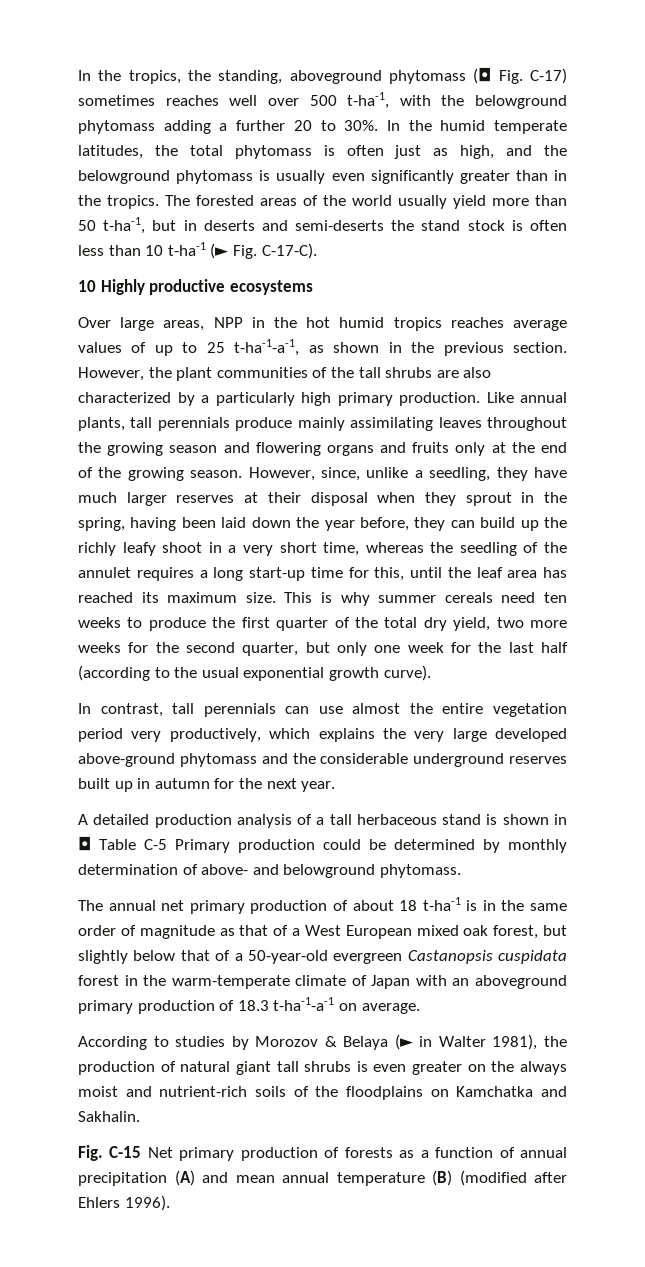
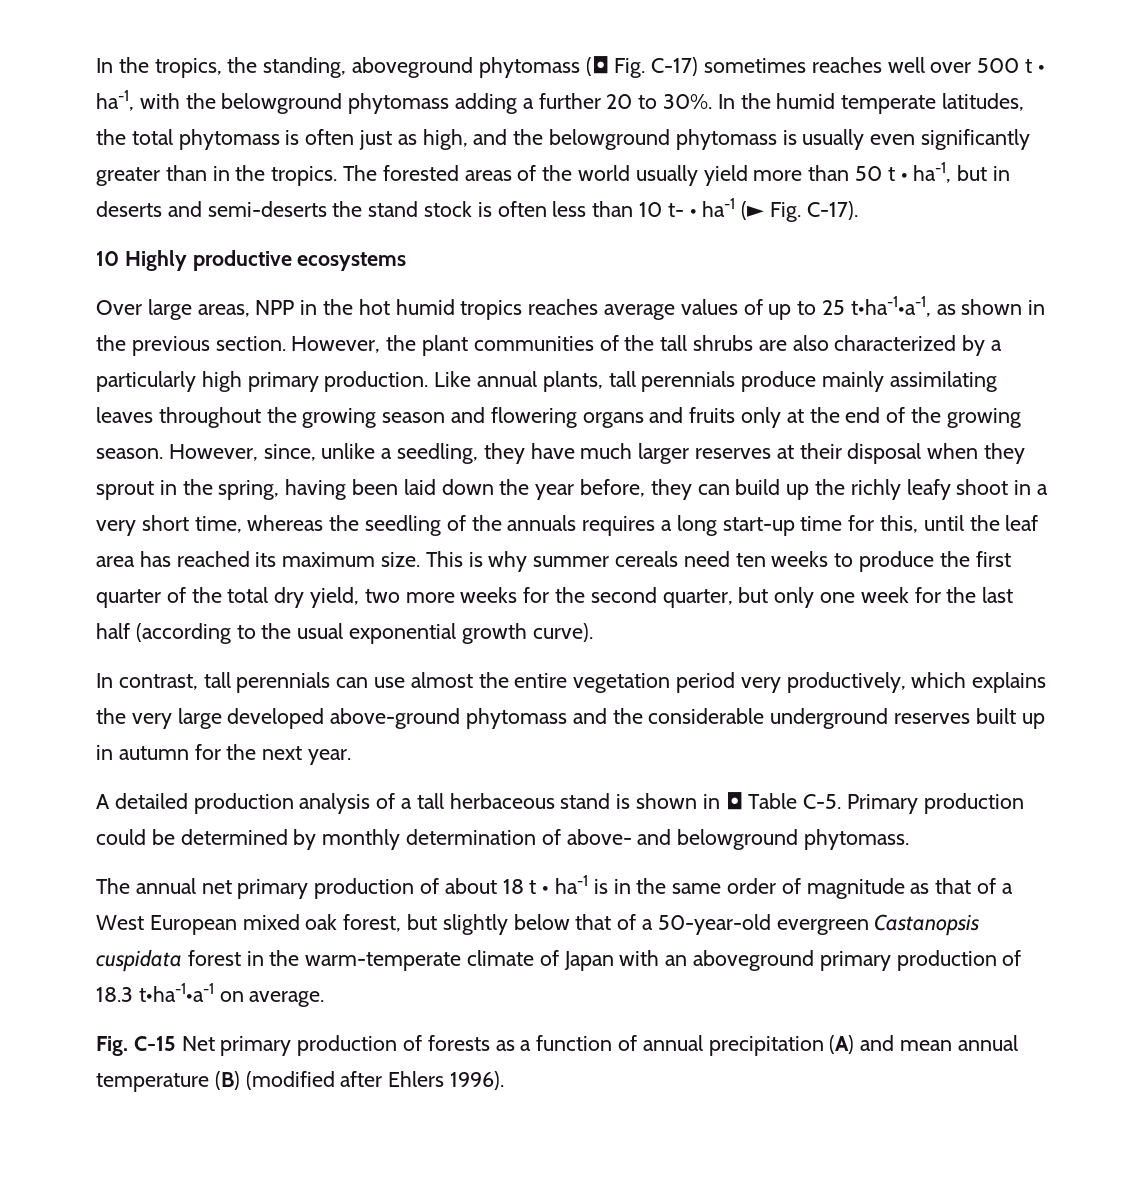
- In the tropics, the standing, aboveground phytomass (◘ Fig. C-17) sometimes reaches well over 500 t-ha-1, with the belowground phytomass adding a further 20 to 30%.
+ In the tropics, the standing, aboveground phytomass (◘ Fig. C-17) sometimes reaches well over 500 t • ha-1, with the belowground phytomass adding a further 20 to 30%.
- The forested areas of the world usually yield more than 50 t-ha-1, but in deserts and semi-deserts the stand stock is often less than 10 t-ha-1 (► Fig. C-17-C).
+ The forested areas of the world usually yield more than 50 t • ha-1, but in deserts and semi-deserts the stand stock is often less than 10 t- • ha-1 (► Fig. C-17).
- Over large areas, NPP in the hot humid tropics reaches average values of up to 25 t-ha-1-a-1, as shown in the previous section.
+ Over large areas, NPP in the hot humid tropics reaches average values of up to 25 t•ha-1•a-1, as shown in the previous section.
- However, since, unlike a seedling, they have much larger reserves at their disposal when they sprout in the spring, having been laid down the year before, they can build up the richly leafy shoot in a very short time, whereas the seedling of the annulet requires a long start-up time for this, until the leaf area has reached its maximum size.
+ However, since, unlike a seedling, they have much larger reserves at their disposal when they sprout in the spring, having been laid down the year before, they can build up the richly leafy shoot in a very short time, whereas the seedling of the annuals requires a long start-up time for this, until the leaf area has reached its maximum size.
- A detailed production analysis of a tall herbaceous stand is shown in ◘ Table C-5 Primary production could be determined by monthly determination of above- and belowground phytomass.
+ A detailed production analysis of a tall herbaceous stand is shown in ◘ Table C-5. Primary production could be determined by monthly determination of above- and belowground phytomass.
- The annual net primary production of about 18 t-ha-1 is in the same order of magnitude as that of a West European mixed oak forest, but slightly below that of a 50-year-old evergreen Castanopsis cuspidata forest in the warm-temperate climate of Japan with an aboveground primary production of 18.3 t-ha-1-a-1 on average.
+ The annual net primary production of about 18 t • ha-1 is in the same order of magnitude as that of a West European mixed oak forest, but slightly below that of a 50-year-old evergreen Castanopsis cuspidata forest in the warm-temperate climate of Japan with an aboveground primary production of 18.3 t•ha-1•a-1 on average.
- According to studies by Morozov & Belaya (► in Walter 1981), the production of natural giant tall shrubs is even greater on the always moist and nutrient-rich soils of the floodplains on Kamchatka and Sakhalin.

